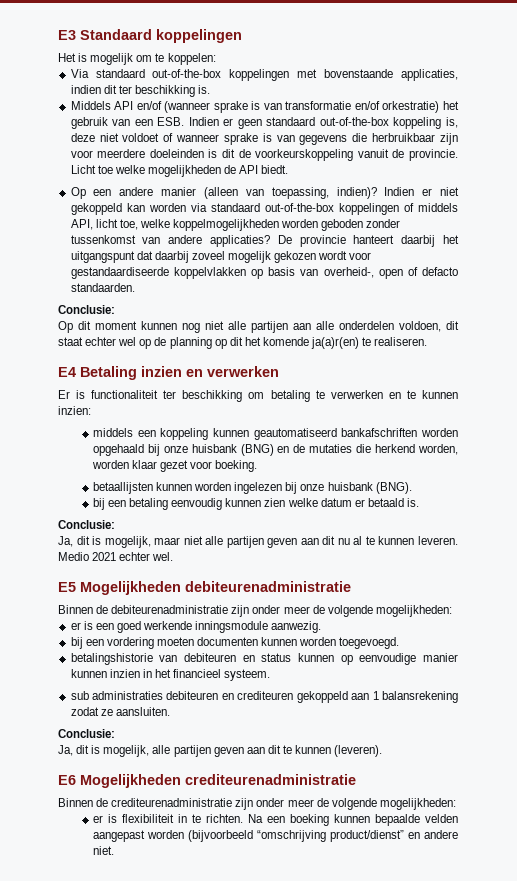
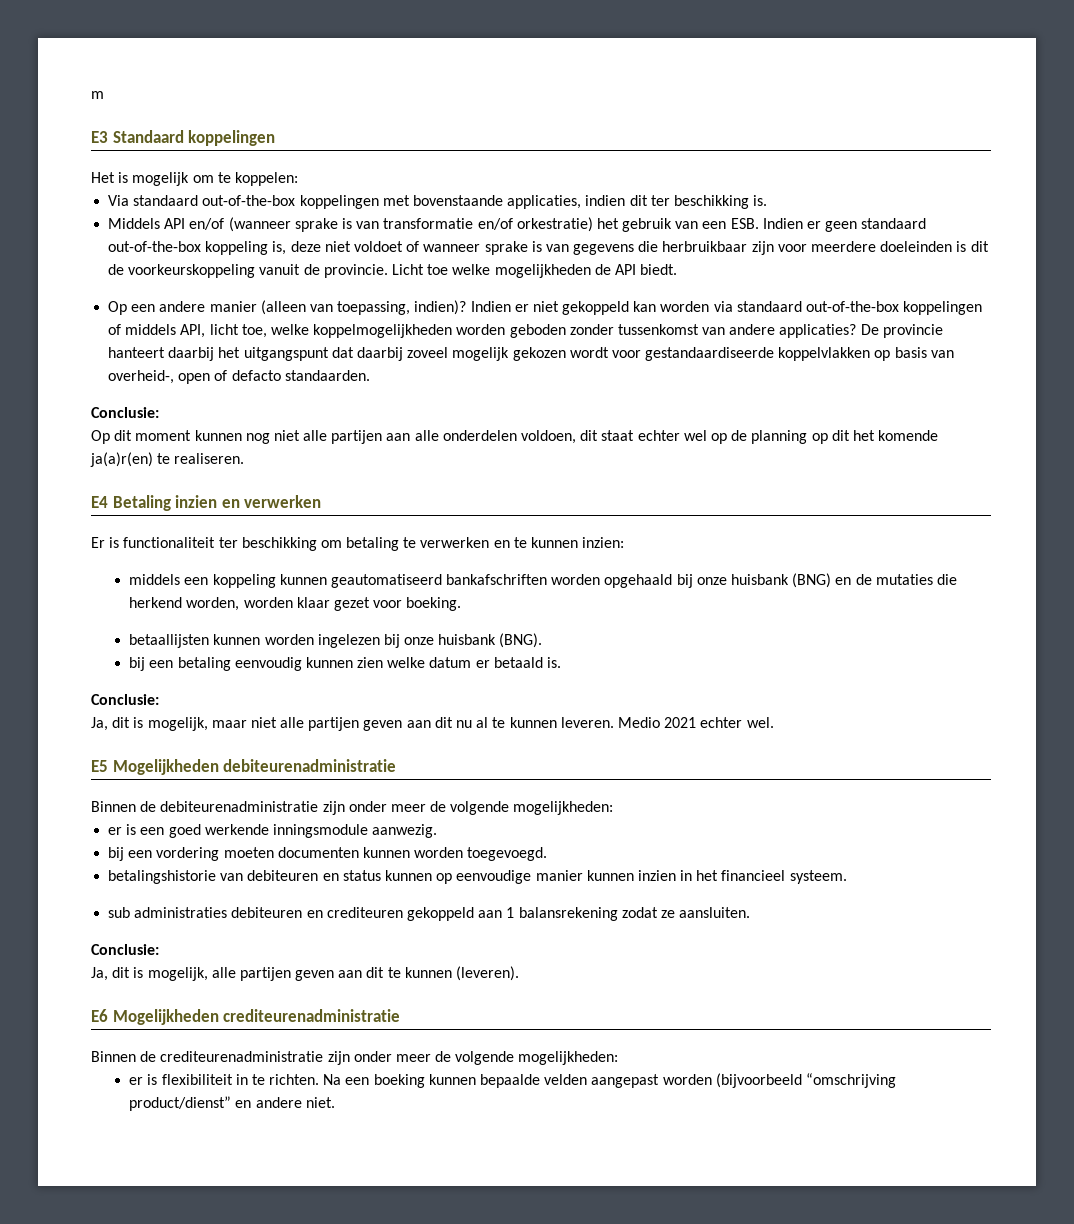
+ m

